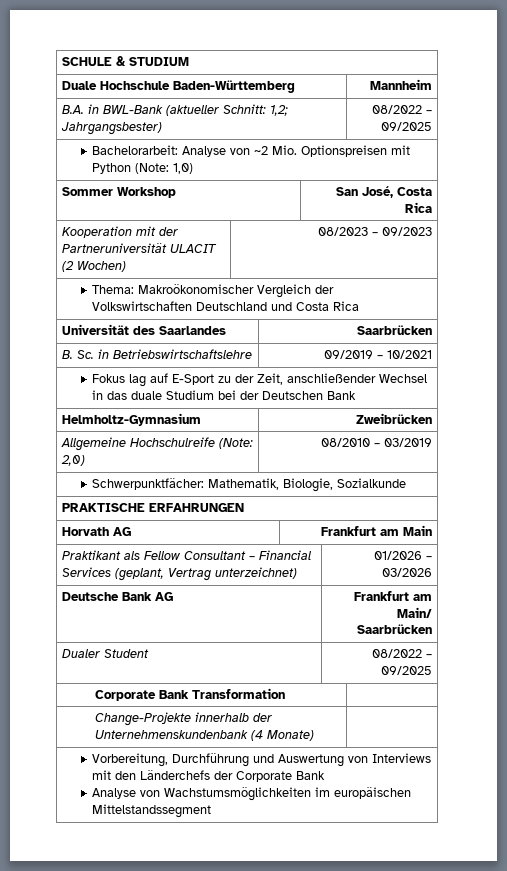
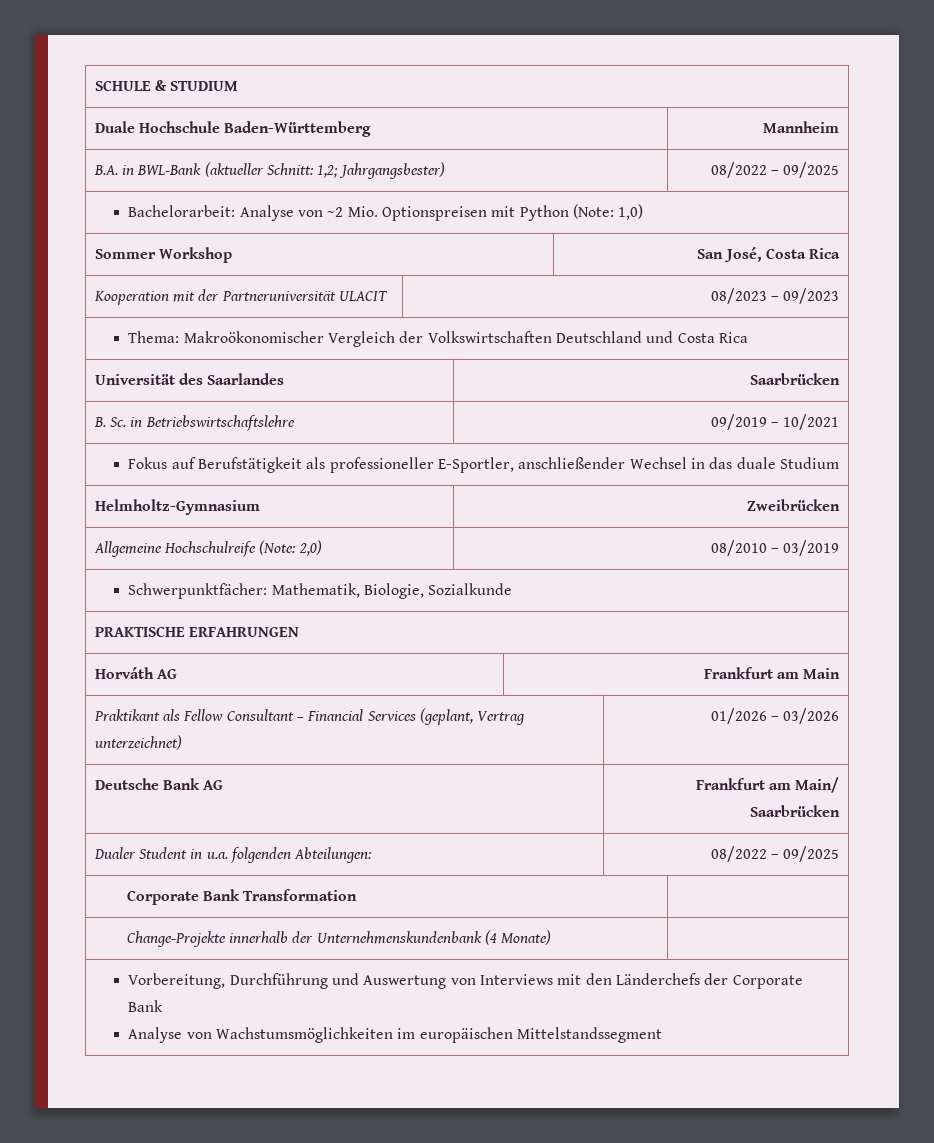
- Kooperation mit der Partneruniversität ULACIT (2 Wochen) | 08/2023 – 09/2023
+ Kooperation mit der Partneruniversität ULACIT | 08/2023 – 09/2023
- Fokus lag auf E-Sport zu der Zeit, anschließender Wechsel in das duale Studium bei der Deutschen Bank
+ Fokus auf Berufstätigkeit als professioneller E-Sportler, anschließender Wechsel in das duale Studium
- Horvath AG | Frankfurt am Main
+ Horváth AG | Frankfurt am Main
- Dualer Student | 08/2022 – 09/2025
+ Dualer Student in u.a. folgenden Abteilungen: | 08/2022 – 09/2025

